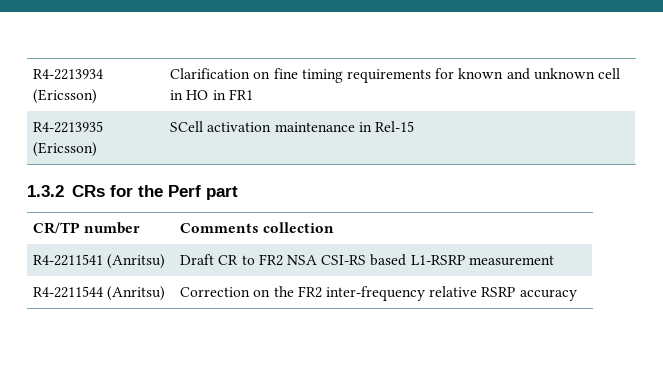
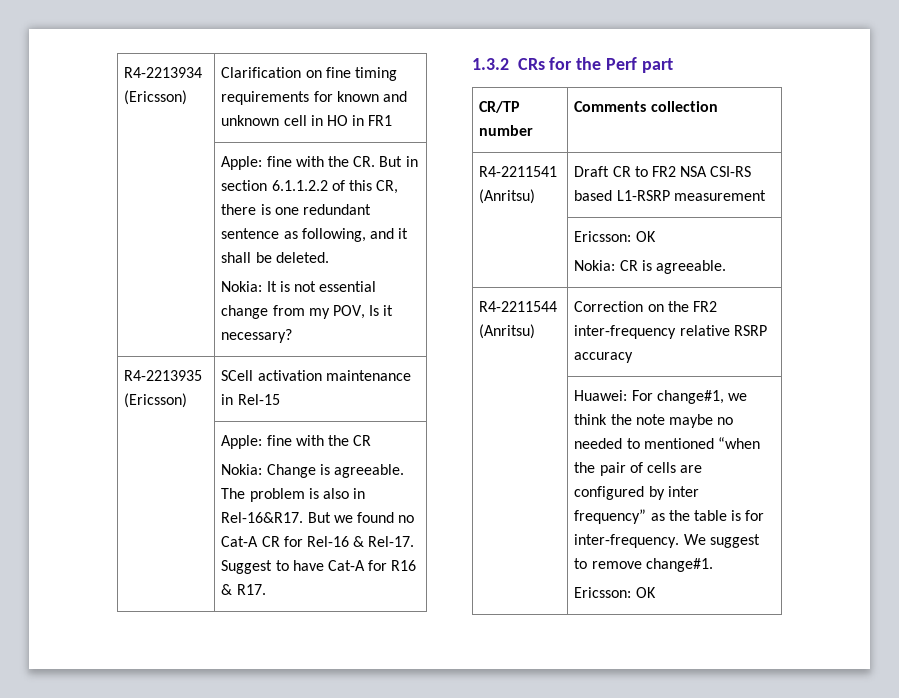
+ | Apple: fine with the CR. But in section 6.1.1.2.2 of this CR, there is one redundant sentence as following, and it shall be deleted.
+ Nokia: It is not essential change from my POV, Is it necessary?
+ | Apple: fine with the CR
+ Nokia: Change is agreeable. The problem is also in Rel-16&R17. But we found no Cat-A CR for Rel-16 & Rel-17. Suggest to have Cat-A for R16 & R17.
+ | Ericsson: OK
+ Nokia: CR is agreeable.
+ | Huawei: For change#1, we think the note maybe no needed to mentioned “when the pair of cells are configured by inter frequency” as the table is for inter-frequency. We suggest to remove change#1.
+ Ericsson: OK

